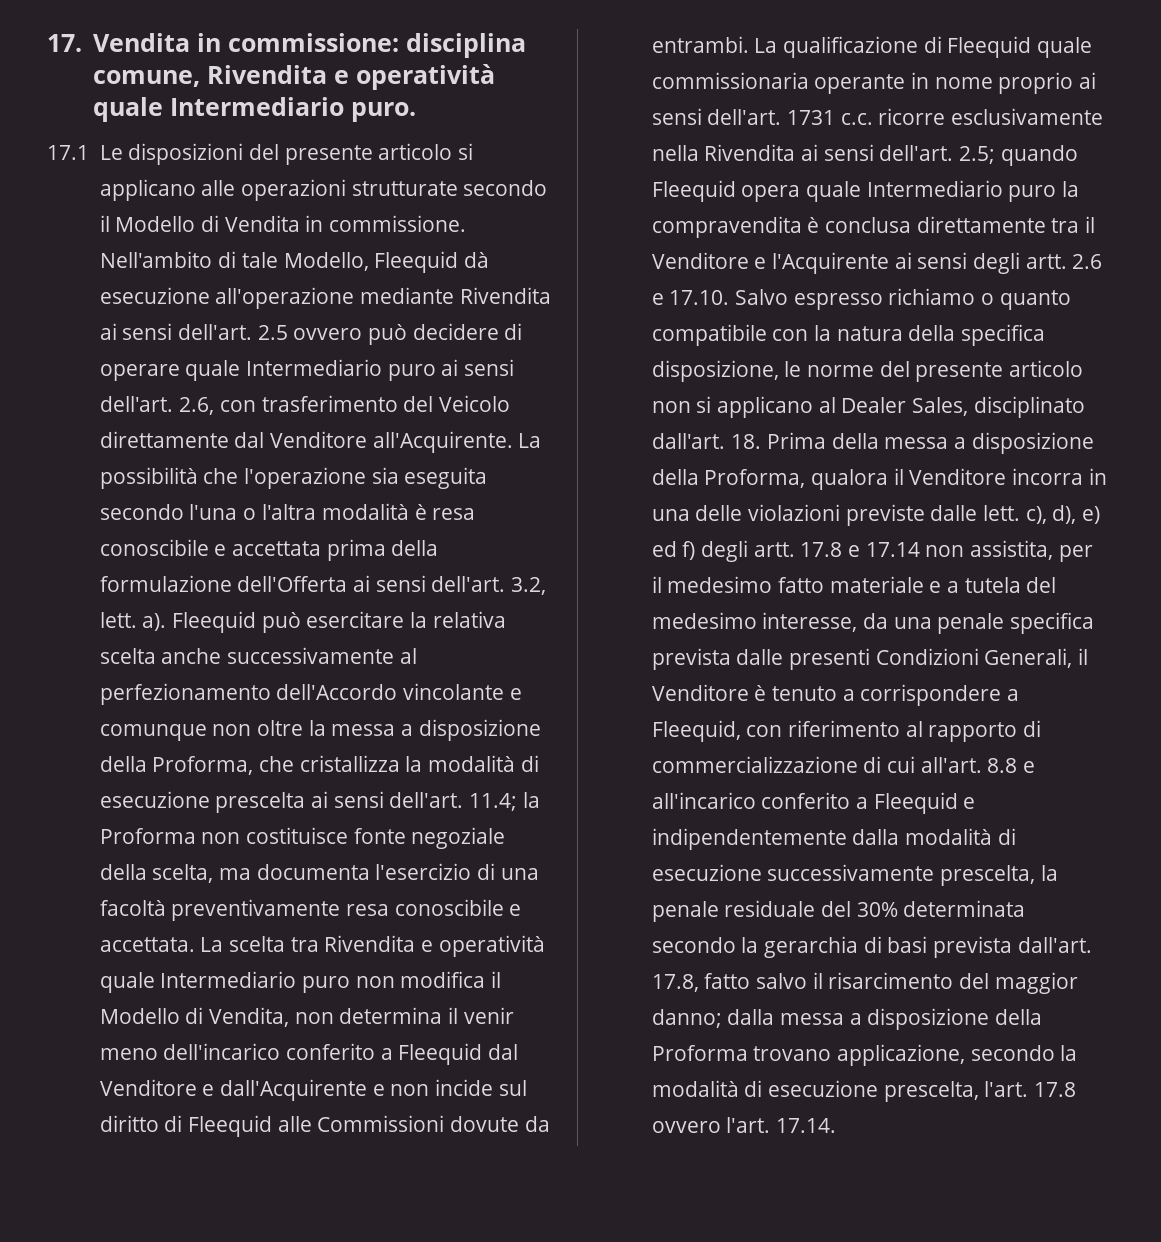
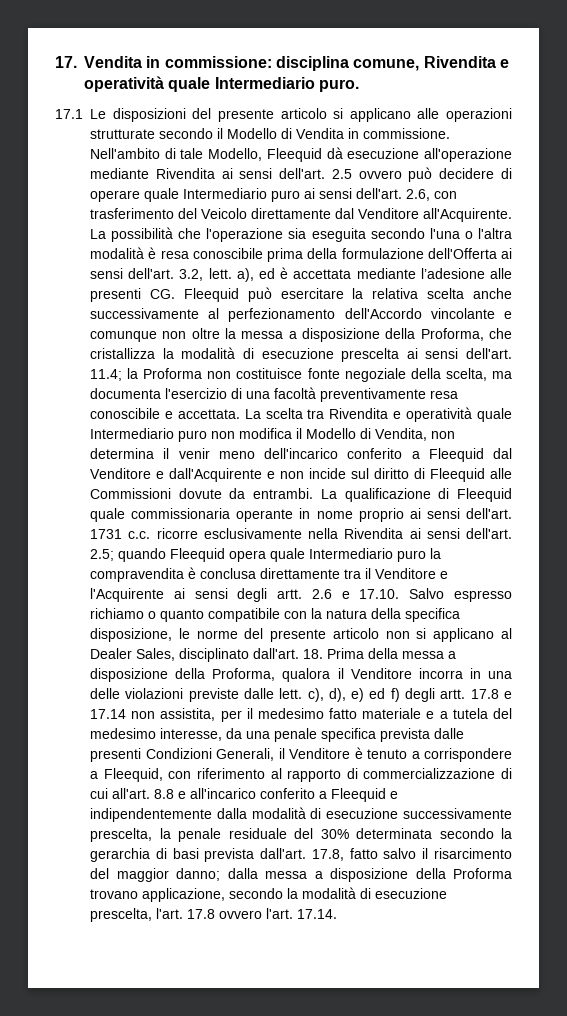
- La possibilità che l'operazione sia eseguita secondo l'una o l'altra modalità è resa conoscibile e accettata prima della formulazione dell'Offerta ai sensi dell'art.
+ La possibilità che l'operazione sia eseguita secondo l'una o l'altra modalità è resa conoscibile prima della formulazione dell'Offerta ai sensi dell'art.
- 3.2, lett. a). Fleequid può esercitare la relativa scelta anche successivamente al perfezionamento dell'Accordo vincolante e comunque non oltre la messa a disposizione della Proforma, che cristallizza la modalità di esecuzione prescelta ai sensi dell'art.
+ 3.2, lett. a), ed è accettata mediante l’adesione alle presenti CG. Fleequid può esercitare la relativa scelta anche successivamente al perfezionamento dell'Accordo vincolante e comunque non oltre la messa a disposizione della Proforma, che cristallizza la modalità di esecuzione prescelta ai sensi dell'art.

